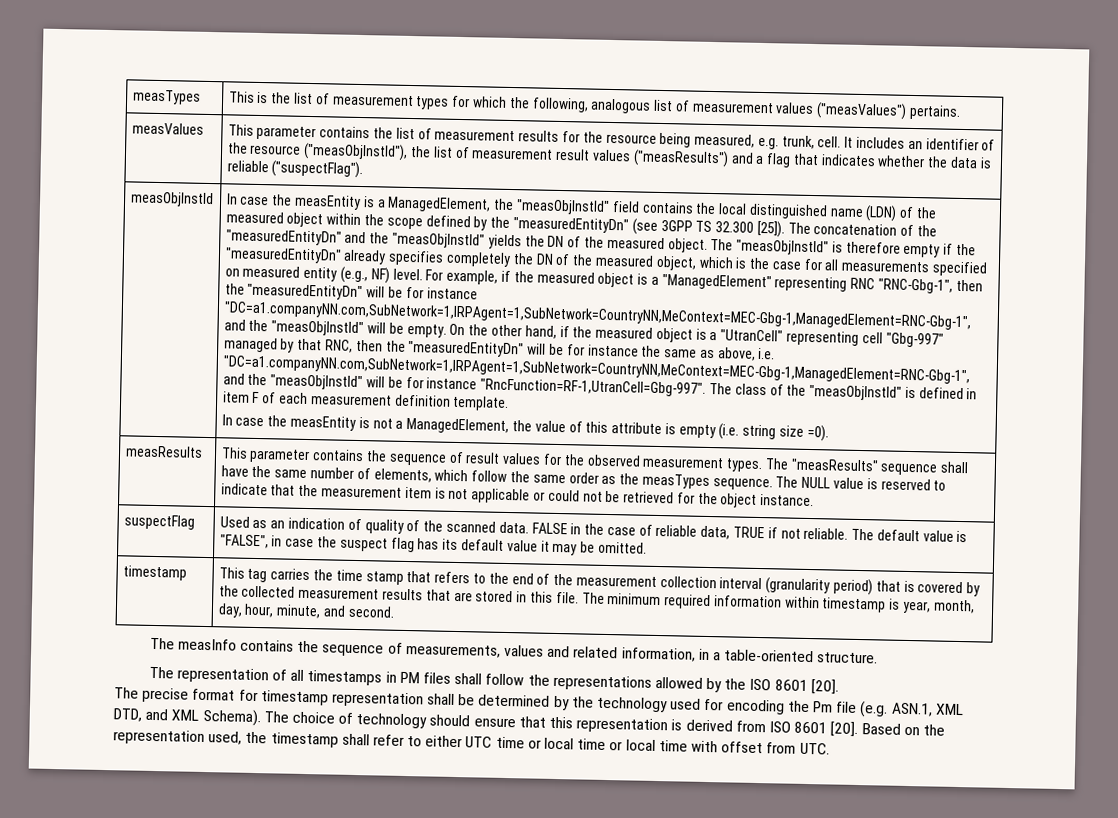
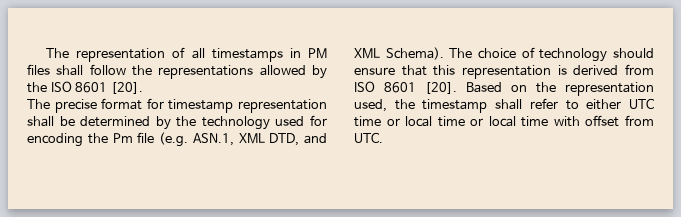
- measTypes | This is the list of measurement types for which the following, analogous list of measurement values ("measValues") pertains.
- measValues | This parameter contains the list of measurement results for the resource being measured, e.g. trunk, cell. It includes an identifier of the resource ("measObjInstId"), the list of measurement result values ("measResults") and a flag that indicates whether the data is reliable ("suspectFlag").
- measObjInstId | In case the measEntity is a ManagedElement, the "measObjInstId" field contains the local distinguished name (LDN) of the measured object within the scope defined by the "measuredEntityDn" (see 3GPP TS 32.300 [25]). The concatenation of the "measuredEntityDn" and the "measObjInstId" yields the DN of the measured object. The "measObjInstId" is therefore empty if the "measuredEntityDn" already specifies completely the DN of the measured object, which is the case for all measurements specified on measured entity (e.g., NF) level. For example, if the measured object is a "ManagedElement" representing RNC "RNC-Gbg-1", then the "measuredEntityDn" will be for instance "DC=a1.companyNN.com,SubNetwork=1,IRPAgent=1,SubNetwork=CountryNN,MeContext=MEC-Gbg-1,ManagedElement=RNC-Gbg-1", and the "measObjInstId" will be empty. On the other hand, if the measured object is a "UtranCell" representing cell "Gbg-997" managed by that RNC, then the "measuredEntityDn" will be for instance the same as above, i.e. "DC=a1.companyNN.com,SubNetwork=1,IRPAgent=1,SubNetwork=CountryNN,MeContext=MEC-Gbg-1,ManagedElement=RNC-Gbg-1", and the "measObjInstId" will be for instance "RncFunction=RF-1,UtranCell=Gbg-997". The class of the "measObjInstId" is defined in item F of each measurement definition template.
- In case the measEntity is not a ManagedElement, the value of this attribute is empty (i.e. string size =0).
- measResults | This parameter contains the sequence of result values for the observed measurement types. The "measResults" sequence shall have the same number of elements, which follow the same order as the measTypes sequence. The NULL value is reserved to indicate that the measurement item is not applicable or could not be retrieved for the object instance.
- suspectFlag | Used as an indication of quality of the scanned data. FALSE in the case of reliable data, TRUE if not reliable. The default value is "FALSE", in case the suspect flag has its default value it may be omitted.
- timestamp | This tag carries the time stamp that refers to the end of the measurement collection interval (granularity period) that is covered by the collected measurement results that are stored in this file. The minimum required information within timestamp is year, month, day, hour, minute, and second.
- The measInfo contains the sequence of measurements, values and related information, in a table-oriented structure.

